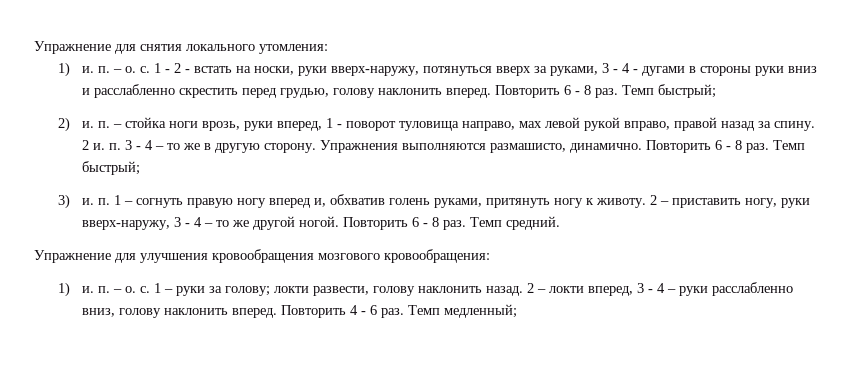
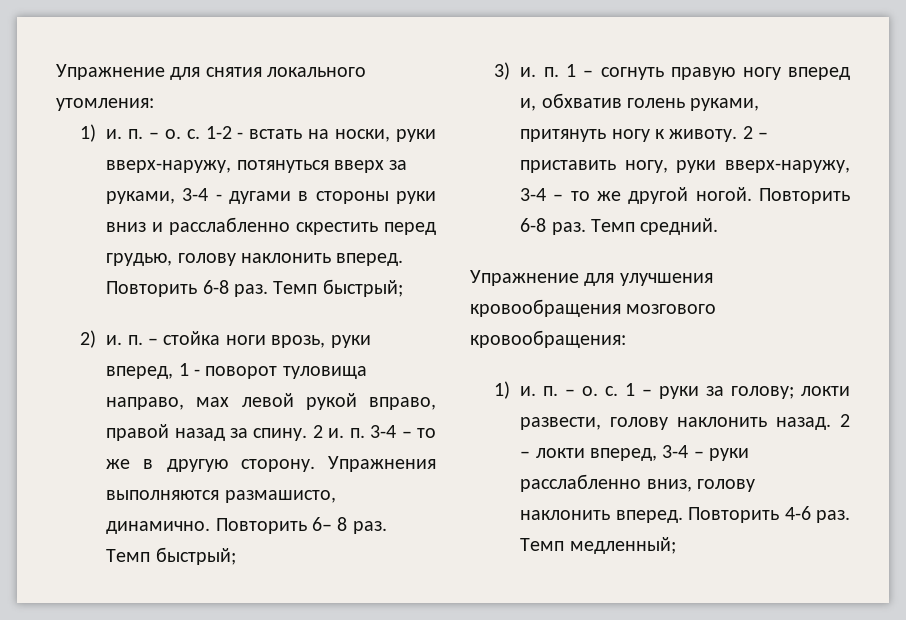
- 1 - 2 - встать на носки, руки вверх-наружу, потянуться вверх за руками, 3 - 4 - дугами в стороны руки вниз и расслабленно скрестить перед грудью, голову наклонить вперед. Повторить 6 - 8 раз.
+ 1-2 - встать на носки, руки вверх-наружу, потянуться вверх за руками, 3-4 - дугами в стороны руки вниз и расслабленно скрестить перед грудью, голову наклонить вперед. Повторить 6-8 раз.
- 2 и. п. 3 - 4 – то же в другую сторону.
+ 2 и. п. 3-4 – то же в другую сторону.
- Упражнения выполняются размашисто, динамично. Повторить 6 - 8 раз.
+ Упражнения выполняются размашисто, динамично. Повторить 6– 8 раз.
- 2 – приставить ногу, руки вверх-наружу, 3 - 4 – то же другой ногой. Повторить 6 - 8 раз.
+ 2 – приставить ногу, руки вверх-наружу, 3-4 – то же другой ногой. Повторить 6-8 раз.
- 2 – локти вперед, 3 - 4 – руки расслабленно вниз, голову наклонить вперед.
+ 2 – локти вперед, 3-4 – руки расслабленно вниз, голову наклонить вперед.
- Повторить 4 - 6 раз.
+ Повторить 4-6 раз.

